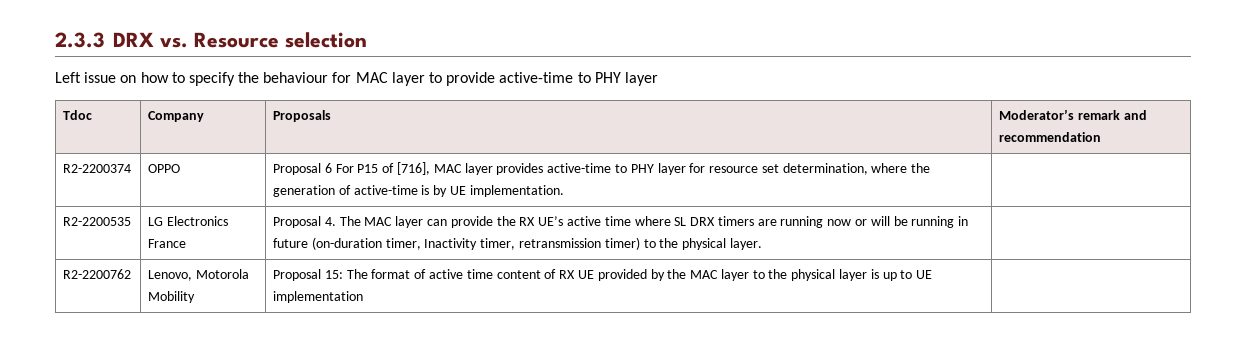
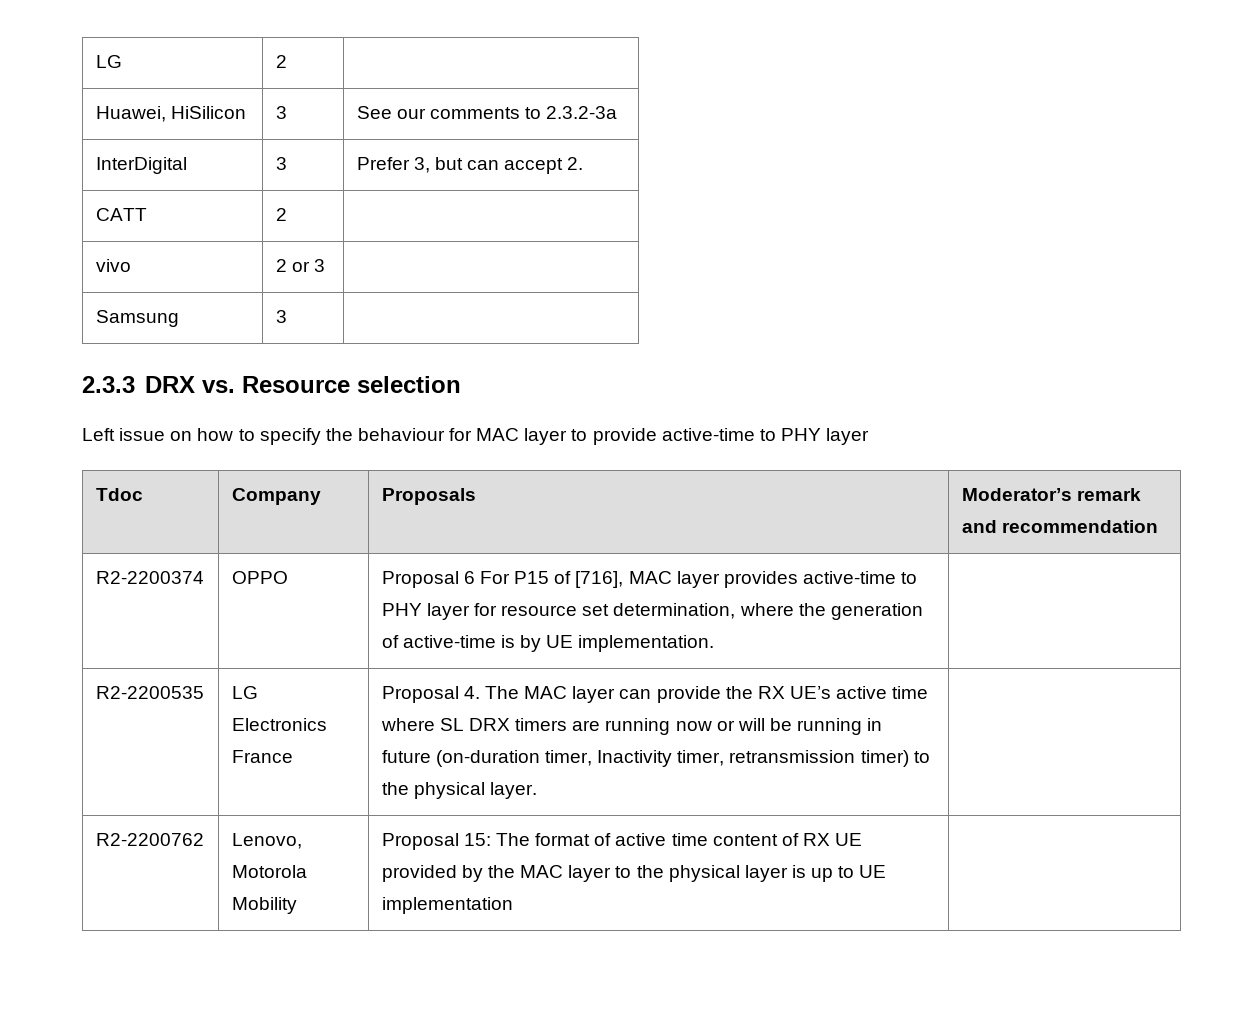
+ LG | 2 |
+ Huawei, HiSilicon | 3 | See our comments to 2.3.2-3a
+ InterDigital | 3 | Prefer 3, but can accept 2.
+ CATT | 2 |
+ vivo | 2 or 3 |
+ Samsung | 3 |

